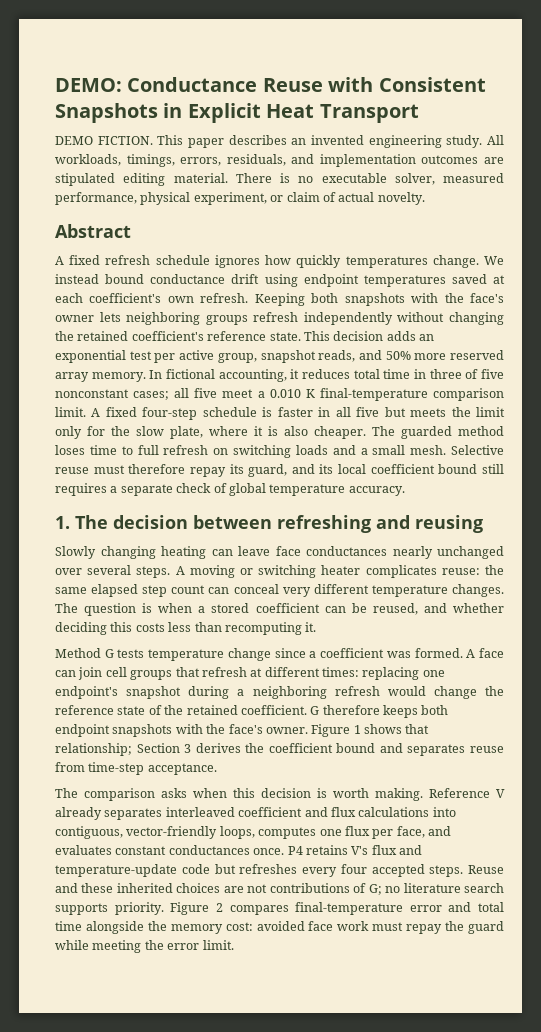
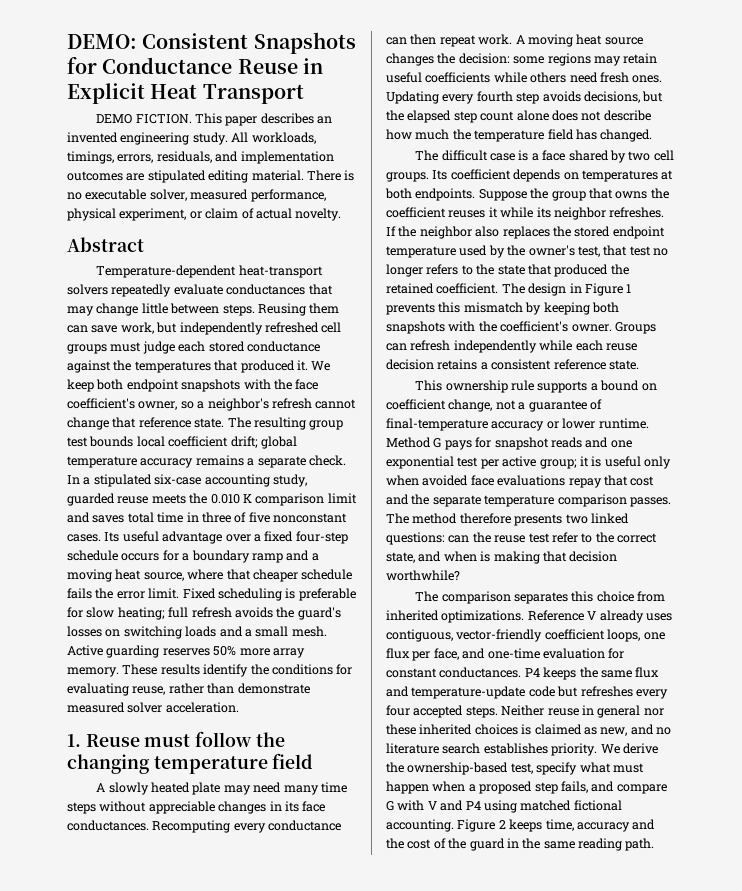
- DEMO: Conductance Reuse with Consistent Snapshots in Explicit Heat Transport
+ DEMO: Consistent Snapshots for Conductance Reuse in Explicit Heat Transport
- A fixed refresh schedule ignores how quickly temperatures change. We instead bound conductance drift using endpoint temperatures saved at each coefficient's own refresh. Keeping both snapshots with the face's owner lets neighboring groups refresh independently without changing the retained coefficient's reference state. This decision adds an exponential test per active group, snapshot reads, and 50% more reserved array memory. In fictional accounting, it reduces total time in three of five nonconstant cases; all five meet a 0.010 K final-temperature comparison limit. A fixed four-step schedule is faster in all five but meets the limit only for the slow plate, where it is also cheaper. The guarded method loses time to full refresh on switching loads and a small mesh.
+ Temperature-dependent heat-transport solvers repeatedly evaluate conductances that may change little between steps. Reusing them can save work, but independently refreshed cell groups must judge each stored conductance against the temperatures that produced it. We keep both endpoint snapshots with the face coefficient's owner, so a neighbor's refresh cannot change that reference state. The resulting group test bounds local coefficient drift; global temperature accuracy remains a separate check. In a stipulated six-case accounting study, guarded reuse meets the 0.010 K comparison limit and saves total time in three of five nonconstant cases. Its useful advantage over a fixed four-step schedule occurs for a boundary ramp and a moving heat source, where that cheaper schedule fails the error limit. Fixed scheduling is preferable for slow heating; full refresh avoids the guard's losses on switching loads and a small mesh.
- Selective reuse must therefore repay its guard, and its local coefficient bound still requires a separate check of global temperature accuracy.
- 1. The decision between refreshing and reusing
- Slowly changing heating can leave face conductances nearly unchanged over several steps. A moving or switching heater complicates reuse: the same elapsed step count can conceal very different temperature changes. The question is when a stored coefficient can be reused, and whether deciding this costs less than recomputing it.
- Method G tests temperature change since a coefficient was formed. A face can join cell groups that refresh at different times: replacing one endpoint's snapshot during a neighboring refresh would change the reference state of the retained coefficient. G therefore keeps both endpoint snapshots with the face's owner. Figure 1 shows that relationship; Section 3 derives the coefficient bound and separates reuse from time-step acceptance.
- The comparison asks when this decision is worth making. Reference V already separates interleaved coefficient and flux calculations into contiguous, vector-friendly loops, computes one flux per face, and evaluates constant conductances once. P4 retains V's flux and temperature-update code but refreshes every four accepted steps.
+ Active guarding reserves 50% more array memory. These results identify the conditions for evaluating reuse, rather than demonstrate measured solver acceleration.
+ 1. Reuse must follow the changing temperature field
+ A slowly heated plate may need many time steps without appreciable changes in its face conductances. Recomputing every conductance can then repeat work. A moving heat source changes the decision: some regions may retain useful coefficients while others need fresh ones. Updating every fourth step avoids decisions, but the elapsed step count alone does not describe how much the temperature field has changed.
+ The difficult case is a face shared by two cell groups. Its coefficient depends on temperatures at both endpoints. Suppose the group that owns the coefficient reuses it while its neighbor refreshes. If the neighbor also replaces the stored endpoint temperature used by the owner's test, that test no longer refers to the state that produced the retained coefficient. The design in Figure 1 prevents this mismatch by keeping both snapshots with the coefficient's owner. Groups can refresh independently while each reuse decision retains a consistent reference state.
+ This ownership rule supports a bound on coefficient change, not a guarantee of final-temperature accuracy or lower runtime. Method G pays for snapshot reads and one exponential test per active group; it is useful only when avoided face evaluations repay that cost and the separate temperature comparison passes. The method therefore presents two linked questions: can the reuse test refer to the correct state, and when is making that decision worthwhile?
+ The comparison separates this choice from inherited optimizations. Reference V already uses contiguous, vector-friendly coefficient loops, one flux per face, and one-time evaluation for constant conductances. P4 keeps the same flux and temperature-update code but refreshes every four accepted steps.
- Reuse and these inherited choices are not contributions of G; no literature search supports priority. Figure 2 compares final-temperature error and total time alongside the memory cost: avoided face work must repay the guard while meeting the error limit.
+ Neither reuse in general nor these inherited choices is claimed as new, and no literature search establishes priority. We derive the ownership-based test, specify what must happen when a proposed step fails, and compare G with V and P4 using matched fictional accounting. Figure 2 keeps time, accuracy and the cost of the guard in the same reading path.

